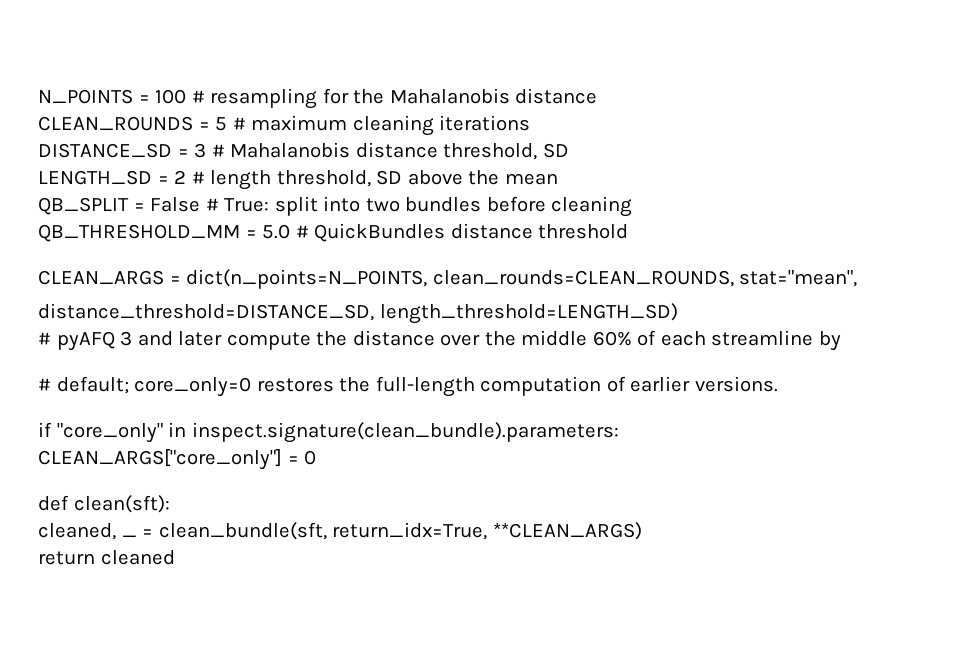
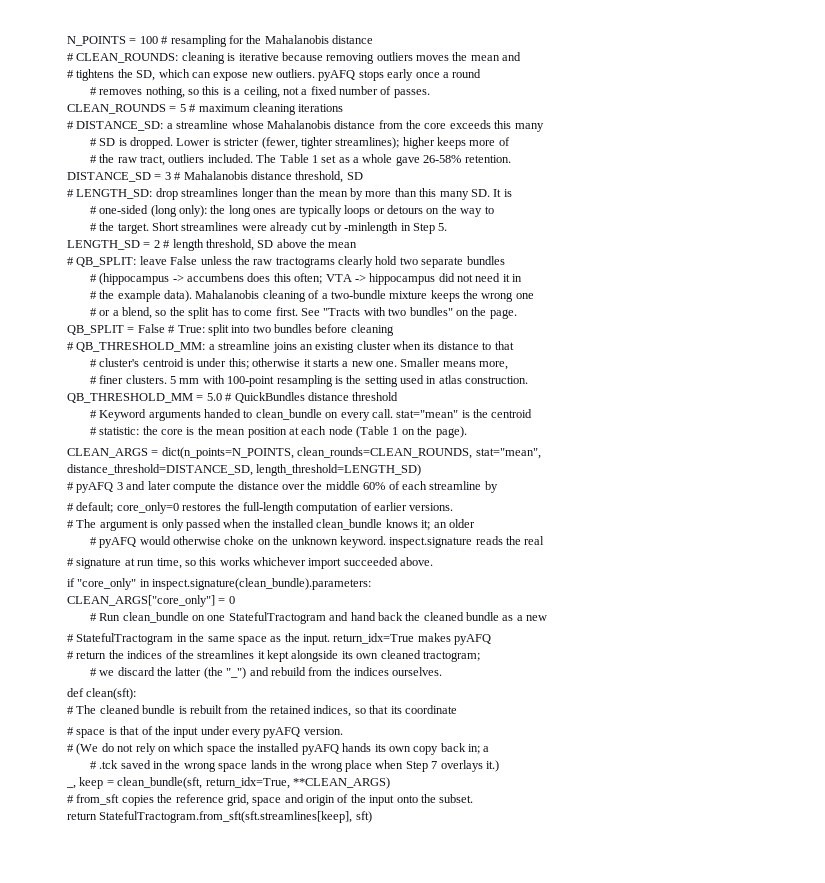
+ # CLEAN_ROUNDS: cleaning is iterative because removing outliers moves the mean and
+ # tightens the SD, which can expose new outliers. pyAFQ stops early once a round
+ # removes nothing, so this is a ceiling, not a fixed number of passes.
+ # DISTANCE_SD: a streamline whose Mahalanobis distance from the core exceeds this many
+ # SD is dropped. Lower is stricter (fewer, tighter streamlines); higher keeps more of
+ # the raw tract, outliers included. The Table 1 set as a whole gave 26-58% retention.
+ # LENGTH_SD: drop streamlines longer than the mean by more than this many SD. It is
+ # one-sided (long only): the long ones are typically loops or detours on the way to
+ # the target. Short streamlines were already cut by -minlength in Step 5.
+ # QB_SPLIT: leave False unless the raw tractograms clearly hold two separate bundles
+ # (hippocampus -> accumbens does this often; VTA -> hippocampus did not need it in
+ # the example data). Mahalanobis cleaning of a two-bundle mixture keeps the wrong one
+ # or a blend, so the split has to come first. See "Tracts with two bundles" on the page.
+ # QB_THRESHOLD_MM: a streamline joins an existing cluster when its distance to that
+ # cluster's centroid is under this; otherwise it starts a new one. Smaller means more,
+ # finer clusters. 5 mm with 100-point resampling is the setting used in atlas construction.
+ # Keyword arguments handed to clean_bundle on every call. stat="mean" is the centroid
+ # statistic: the core is the mean position at each node (Table 1 on the page).
+ # The argument is only passed when the installed clean_bundle knows it; an older
+ # pyAFQ would otherwise choke on the unknown keyword. inspect.signature reads the real
+ # signature at run time, so this works whichever import succeeded above.
+ # Run clean_bundle on one StatefulTractogram and hand back the cleaned bundle as a new
+ # StatefulTractogram in the same space as the input. return_idx=True makes pyAFQ
+ # return the indices of the streamlines it kept alongside its own cleaned tractogram;
+ # we discard the latter (the "_") and rebuild from the indices ourselves.
  def clean(sft):
- cleaned, _ = clean_bundle(sft, return_idx=True, **CLEAN_ARGS)
- return cleaned
+ # The cleaned bundle is rebuilt from the retained indices, so that its coordinate
+ # space is that of the input under every pyAFQ version.
+ # (We do not rely on which space the installed pyAFQ hands its own copy back in; a
+ # .tck saved in the wrong space lands in the wrong place when Step 7 overlays it.)
+ _, keep = clean_bundle(sft, return_idx=True, **CLEAN_ARGS)
+ # from_sft copies the reference grid, space and origin of the input onto the subset.
+ return StatefulTractogram.from_sft(sft.streamlines[keep], sft)

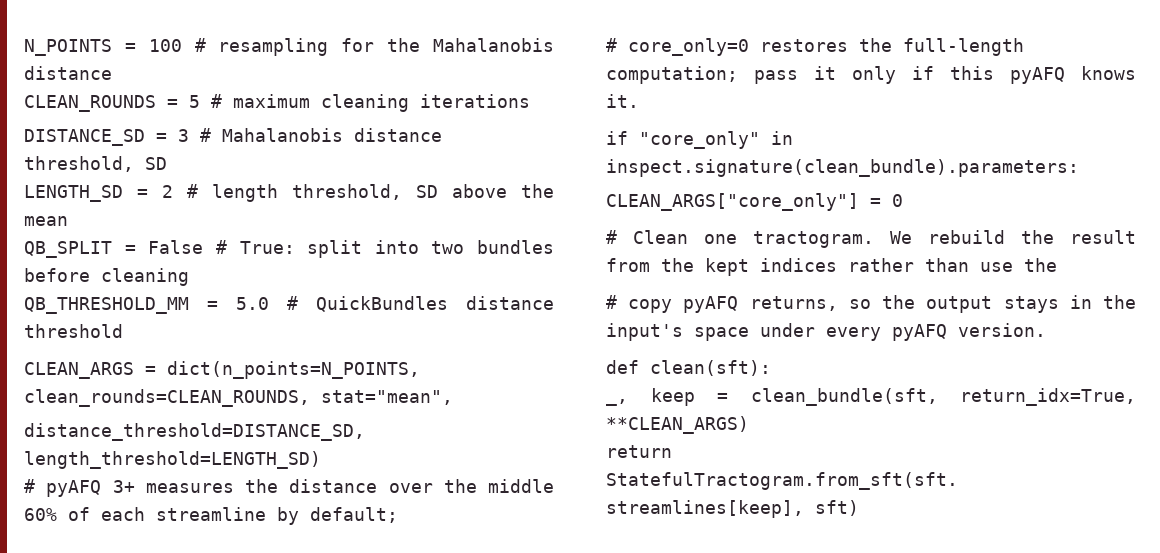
- # CLEAN_ROUNDS: cleaning is iterative because removing outliers moves the mean and
- # tightens the SD, which can expose new outliers. pyAFQ stops early once a round
- # removes nothing, so this is a ceiling, not a fixed number of passes.
- # DISTANCE_SD: a streamline whose Mahalanobis distance from the core exceeds this many
- # SD is dropped. Lower is stricter (fewer, tighter streamlines); higher keeps more of
- # the raw tract, outliers included. The Table 1 set as a whole gave 26-58% retention.
- # LENGTH_SD: drop streamlines longer than the mean by more than this many SD. It is
- # one-sided (long only): the long ones are typically loops or detours on the way to
- # the target. Short streamlines were already cut by -minlength in Step 5.
- # QB_SPLIT: leave False unless the raw tractograms clearly hold two separate bundles
- # (hippocampus -> accumbens does this often; VTA -> hippocampus did not need it in
- # the example data). Mahalanobis cleaning of a two-bundle mixture keeps the wrong one
- # or a blend, so the split has to come first. See "Tracts with two bundles" on the page.
- # QB_THRESHOLD_MM: a streamline joins an existing cluster when its distance to that
- # cluster's centroid is under this; otherwise it starts a new one. Smaller means more,
- # finer clusters. 5 mm with 100-point resampling is the setting used in atlas construction.
- # Keyword arguments handed to clean_bundle on every call. stat="mean" is the centroid
- # statistic: the core is the mean position at each node (Table 1 on the page).
- # pyAFQ 3 and later compute the distance over the middle 60% of each streamline by
- # default; core_only=0 restores the full-length computation of earlier versions.
- # The argument is only passed when the installed clean_bundle knows it; an older
- # pyAFQ would otherwise choke on the unknown keyword. inspect.signature reads the real
- # signature at run time, so this works whichever import succeeded above.
+ # pyAFQ 3+ measures the distance over the middle 60% of each streamline by default;
+ # core_only=0 restores the full-length computation; pass it only if this pyAFQ knows it.
- # Run clean_bundle on one StatefulTractogram and hand back the cleaned bundle as a new
- # StatefulTractogram in the same space as the input. return_idx=True makes pyAFQ
- # return the indices of the streamlines it kept alongside its own cleaned tractogram;
- # we discard the latter (the "_") and rebuild from the indices ourselves.
+ # Clean one tractogram. We rebuild the result from the kept indices rather than use the
+ # copy pyAFQ returns, so the output stays in the input's space under every pyAFQ version.
  def clean(sft):
- # The cleaned bundle is rebuilt from the retained indices, so that its coordinate
- # space is that of the input under every pyAFQ version.
- # (We do not rely on which space the installed pyAFQ hands its own copy back in; a
- # .tck saved in the wrong space lands in the wrong place when Step 7 overlays it.)
- # from_sft copies the reference grid, space and origin of the input onto the subset.

